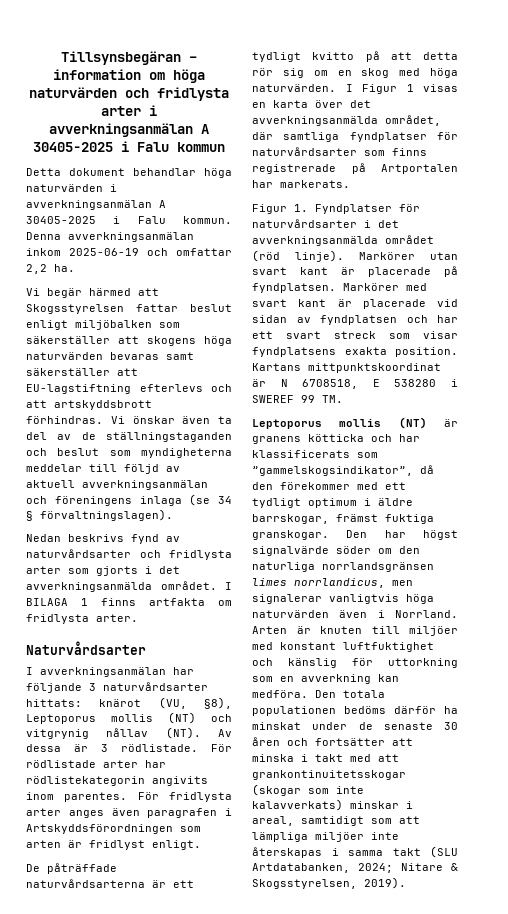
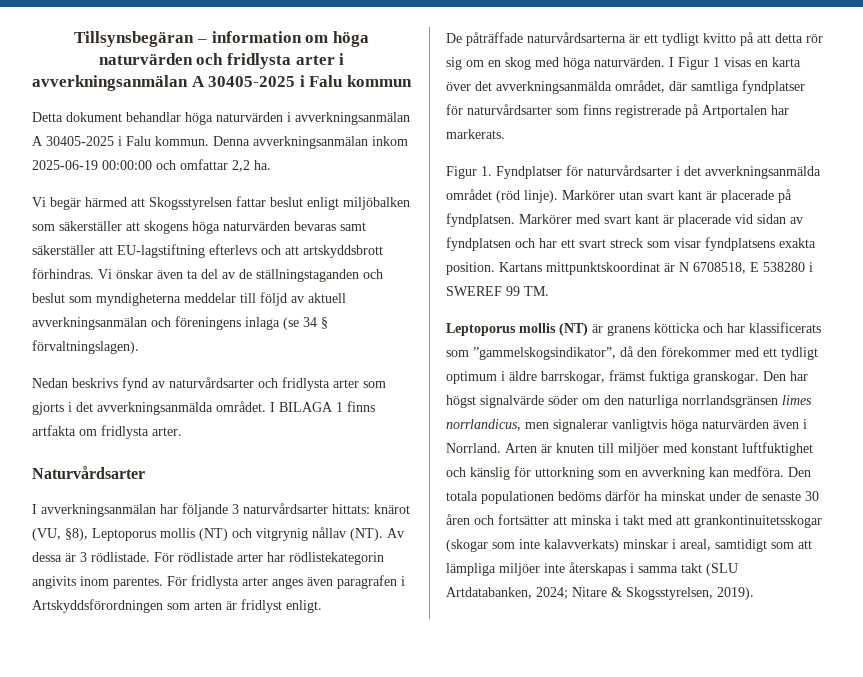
- Denna avverkningsanmälan inkom 2025-06-19 och omfattar 2,2 ha.
+ Denna avverkningsanmälan inkom 2025-06-19 00:00:00 och omfattar 2,2 ha.

